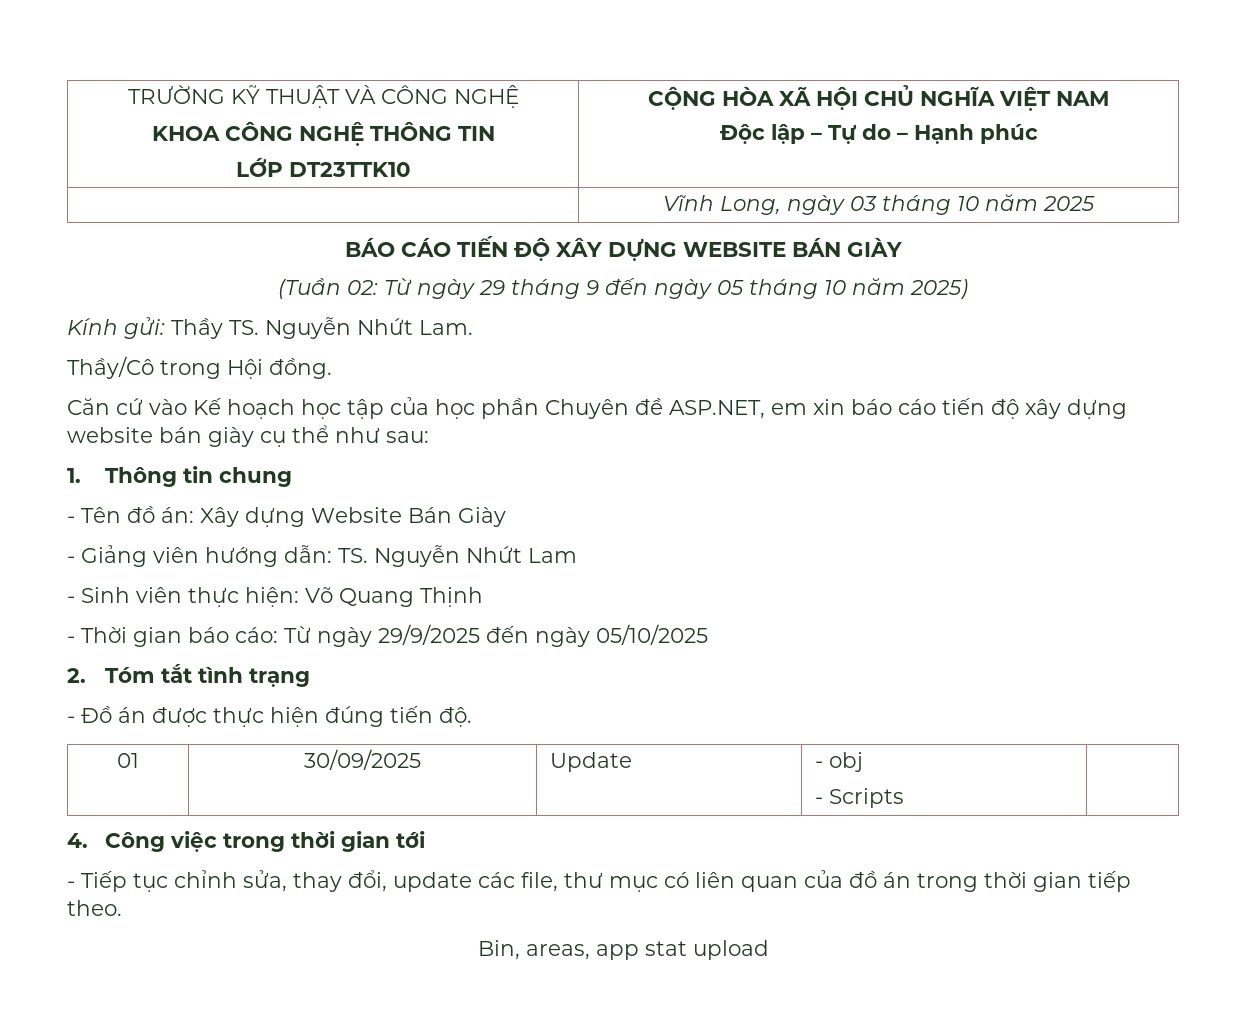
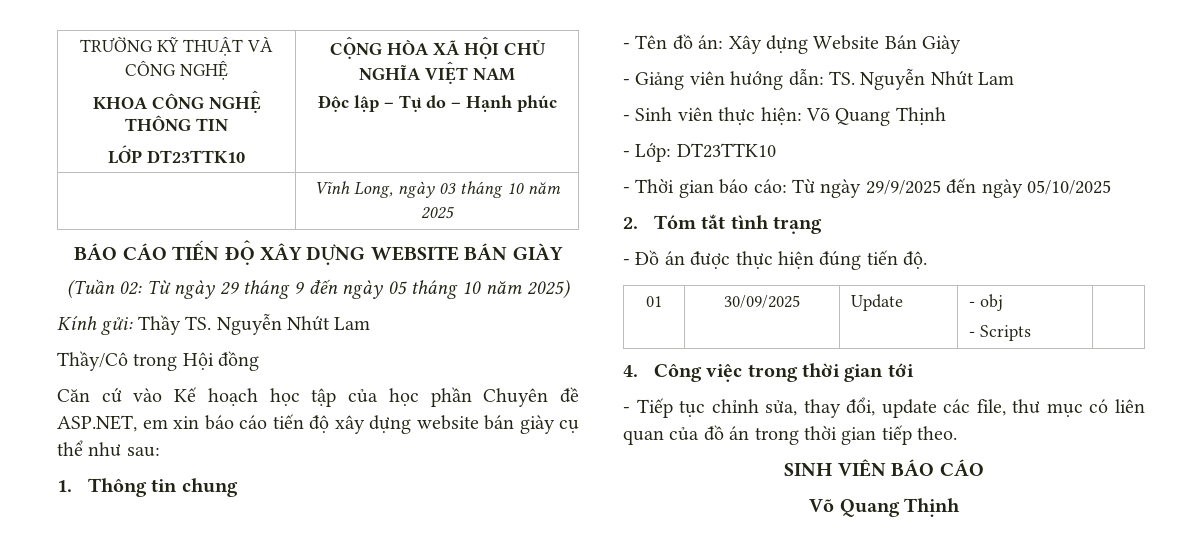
- Kính gửi: Thầy TS. Nguyễn Nhứt Lam.
+ Kính gửi: Thầy TS. Nguyễn Nhứt Lam
- Thầy/Cô trong Hội đồng.
+ Thầy/Cô trong Hội đồng
+ - Lớp: DT23TTK10
- Bin, areas, app stat upload
+ SINH VIÊN BÁO CÁO
+ Võ Quang Thịnh

